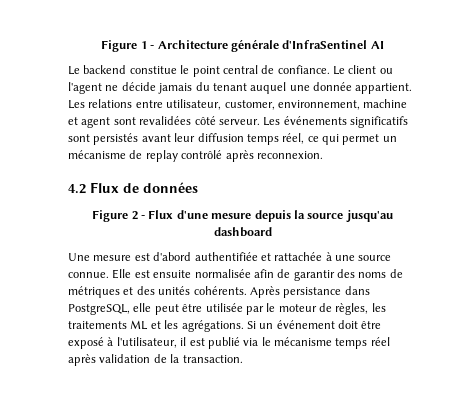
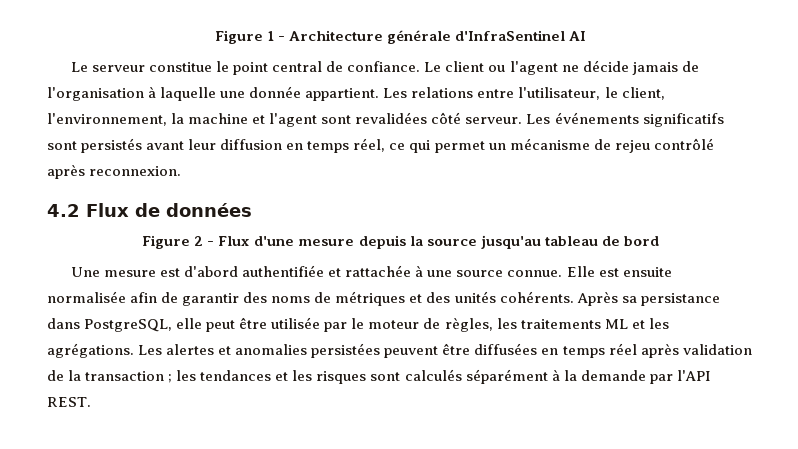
- Le backend constitue le point central de confiance.
+ Le serveur constitue le point central de confiance.
- Le client ou l'agent ne décide jamais du tenant auquel une donnée appartient.
+ Le client ou l'agent ne décide jamais de l'organisation à laquelle une donnée appartient.
- Les relations entre utilisateur, customer, environnement, machine et agent sont revalidées côté serveur.
+ Les relations entre l'utilisateur, le client, l'environnement, la machine et l'agent sont revalidées côté serveur.
- Les événements significatifs sont persistés avant leur diffusion temps réel, ce qui permet un mécanisme de replay contrôlé après reconnexion.
+ Les événements significatifs sont persistés avant leur diffusion en temps réel, ce qui permet un mécanisme de rejeu contrôlé après reconnexion.
- Figure 2 - Flux d'une mesure depuis la source jusqu'au dashboard
+ Figure 2 - Flux d'une mesure depuis la source jusqu'au tableau de bord
- Après persistance dans PostgreSQL, elle peut être utilisée par le moteur de règles, les traitements ML et les agrégations.
+ Après sa persistance dans PostgreSQL, elle peut être utilisée par le moteur de règles, les traitements ML et les agrégations.
- Si un événement doit être exposé à l'utilisateur, il est publié via le mécanisme temps réel après validation de la transaction.
+ Les alertes et anomalies persistées peuvent être diffusées en temps réel après validation de la transaction ; les tendances et les risques sont calculés séparément à la demande par l'API REST.

